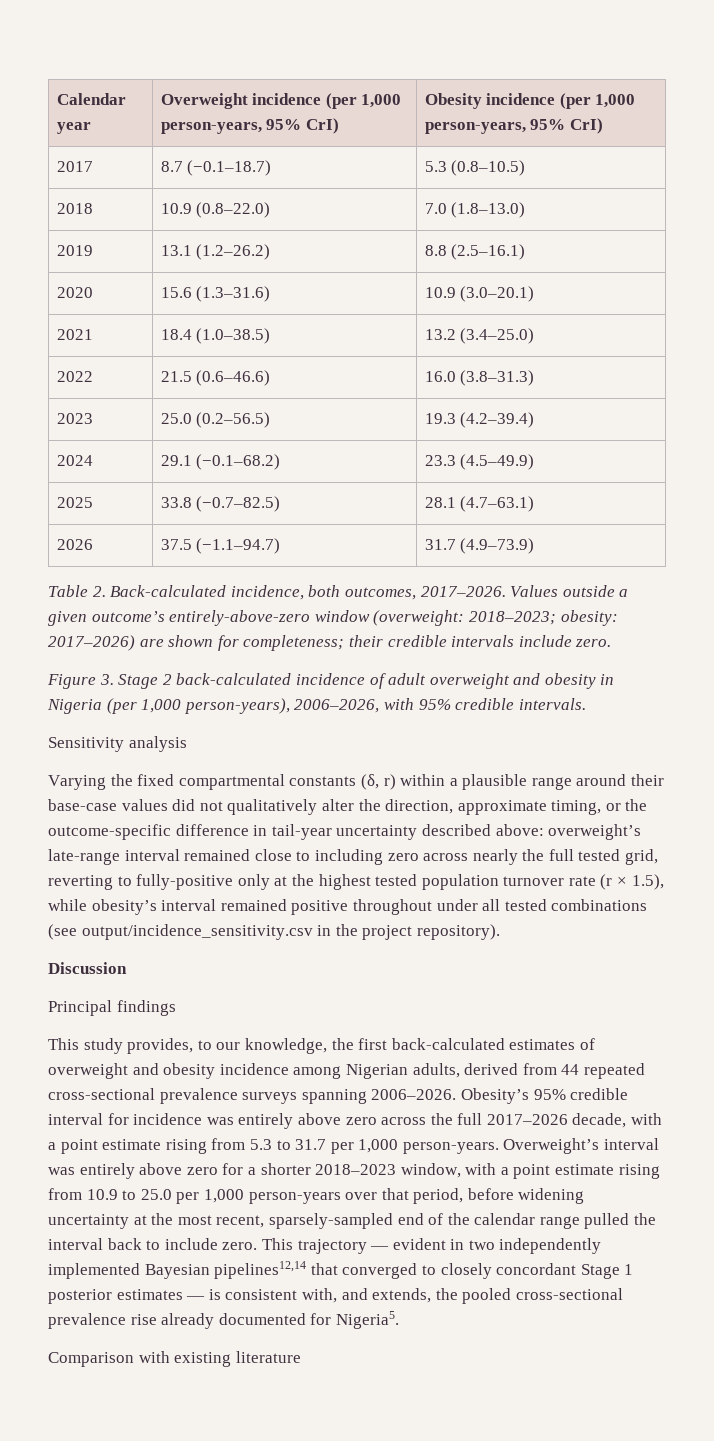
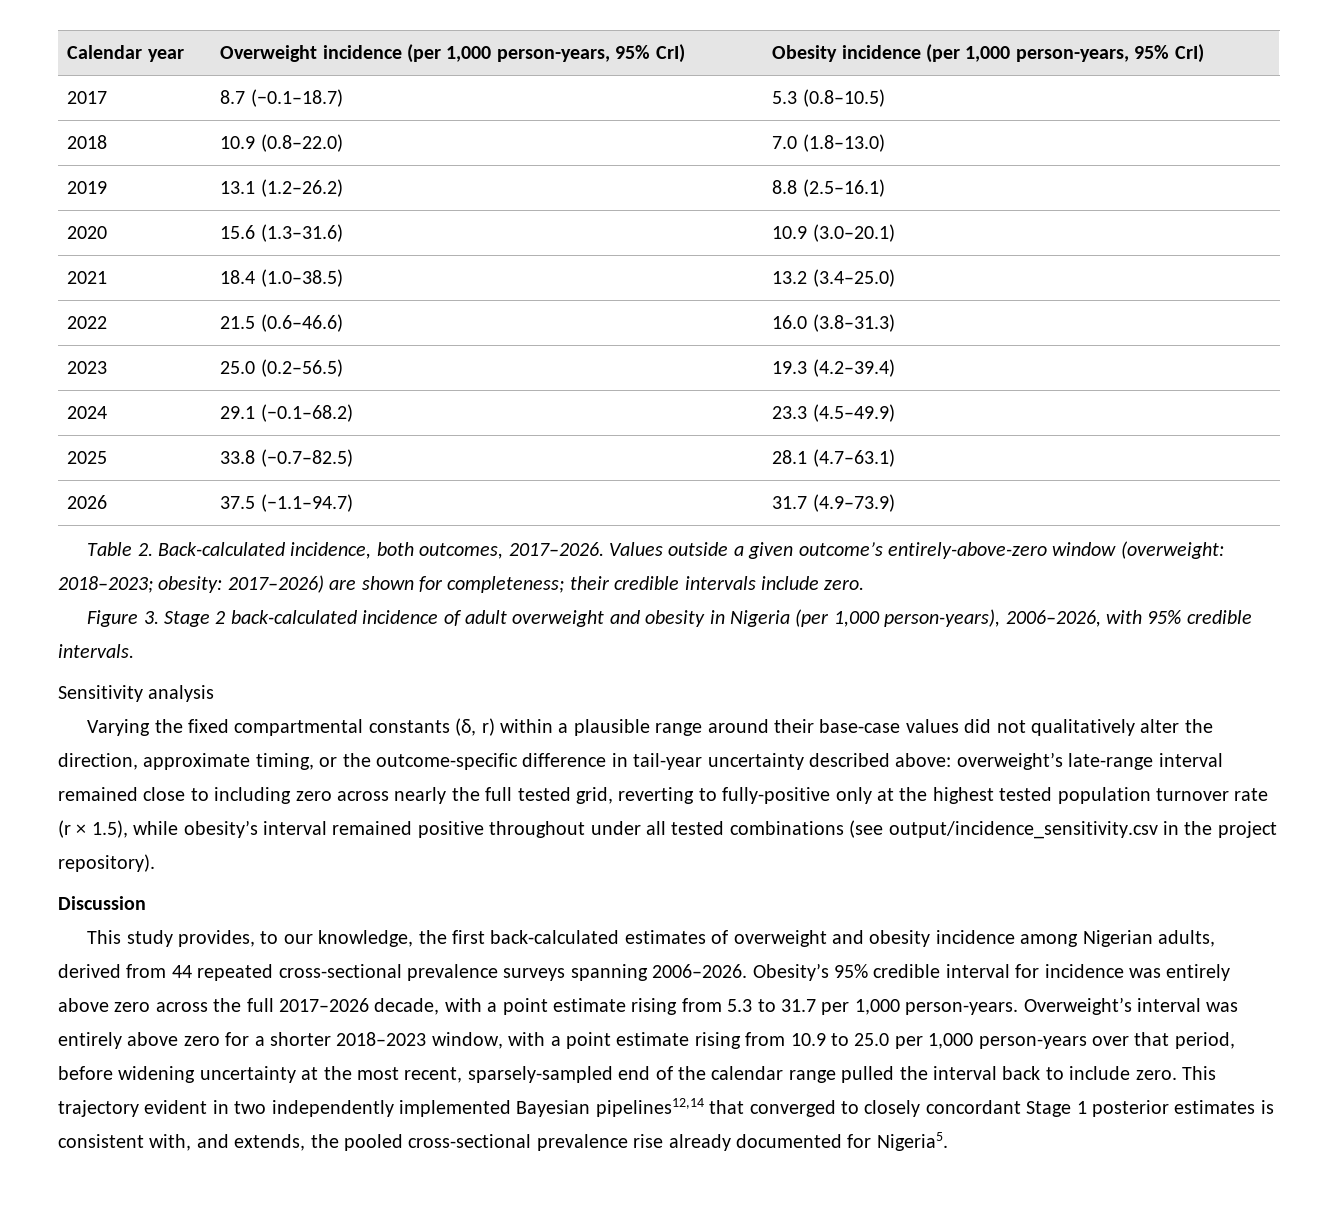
- Principal findings
- This trajectory — evident in two independently implemented Bayesian pipelines12,14 that converged to closely concordant Stage 1 posterior estimates — is consistent with, and extends, the pooled cross-sectional prevalence rise already documented for Nigeria5.
+ This trajectory evident in two independently implemented Bayesian pipelines12,14 that converged to closely concordant Stage 1 posterior estimates is consistent with, and extends, the pooled cross-sectional prevalence rise already documented for Nigeria5.
- Comparison with existing literature

